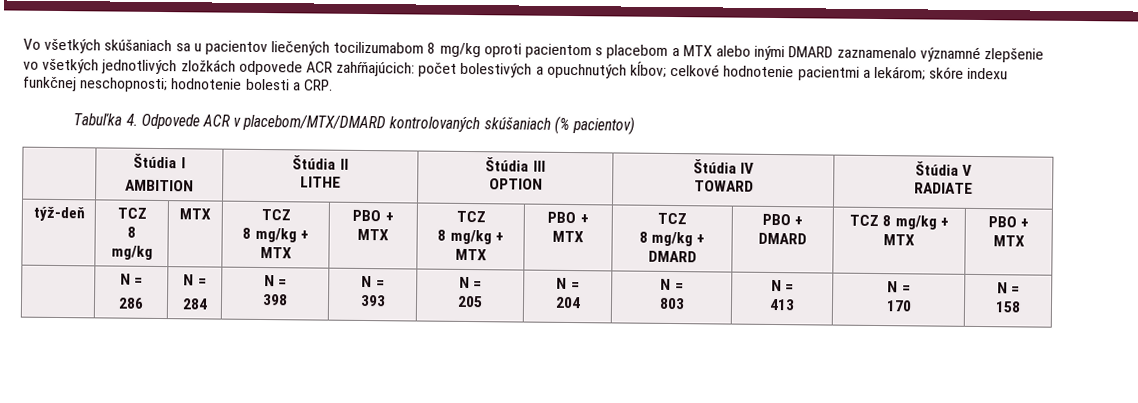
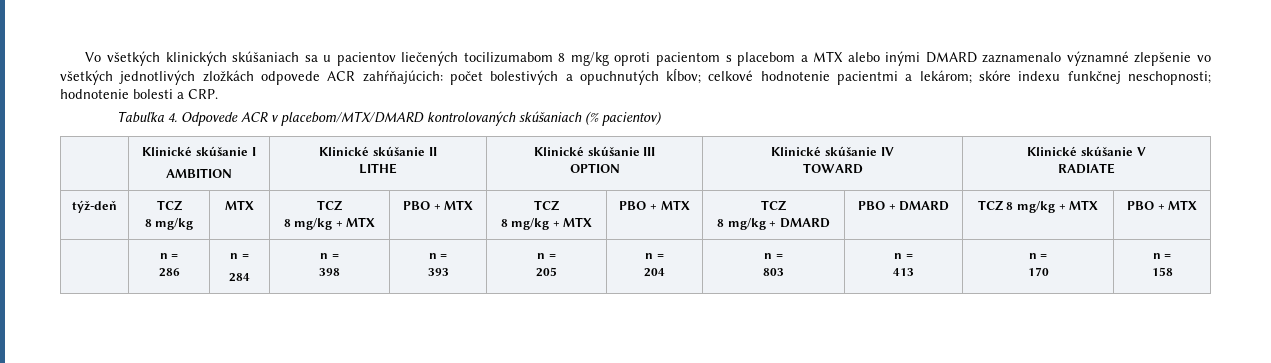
- Vo všetkých skúšaniach sa u pacientov liečených tocilizumabom 8 mg/kg oproti pacientom s placebom a MTX alebo inými DMARD zaznamenalo významné zlepšenie vo všetkých jednotlivých zložkách odpovede ACR zahŕňajúcich: počet bolestivých a opuchnutých kĺbov; celkové hodnotenie pacientmi a lekárom; skóre indexu funkčnej neschopnosti; hodnotenie bolesti a CRP.
+ Vo všetkých klinických skúšaniach sa u pacientov liečených tocilizumabom 8 mg/kg oproti pacientom s placebom a MTX alebo inými DMARD zaznamenalo významné zlepšenie vo všetkých jednotlivých zložkách odpovede ACR zahŕňajúcich: počet bolestivých a opuchnutých kĺbov; celkové hodnotenie pacientmi a lekárom; skóre indexu funkčnej neschopnosti; hodnotenie bolesti a CRP.
- | Štúdia I
- AMBITION | Štúdia II
- LITHE | Štúdia III
- OPTION | Štúdia IV
- TOWARD | Štúdia V
+ | Klinické skúšanie I
+ AMBITION | Klinické skúšanie II
+ LITHE | Klinické skúšanie III
+ OPTION | Klinické skúšanie IV
+ TOWARD | Klinické skúšanie V
  týž-deň | TCZ
  8 mg/kg | MTX | TCZ
  8 mg/kg + MTX | PBO + MTX | TCZ
  8 mg/kg + MTX | PBO + MTX | TCZ
  8 mg/kg + DMARD | PBO + DMARD | TCZ 8 mg/kg + MTX | PBO + MTX
- | N =
- 286 | N =
- 284 | N =
- 398 | N =
- 393 | N =
- 205 | N =
- 204 | N =
- 803 | N =
- 413 | N =
- 170 | N =
+ | n =
+ 286 | n =
+ 284 | n =
+ 398 | n =
+ 393 | n =
+ 205 | n =
+ 204 | n =
+ 803 | n =
+ 413 | n =
+ 170 | n =

